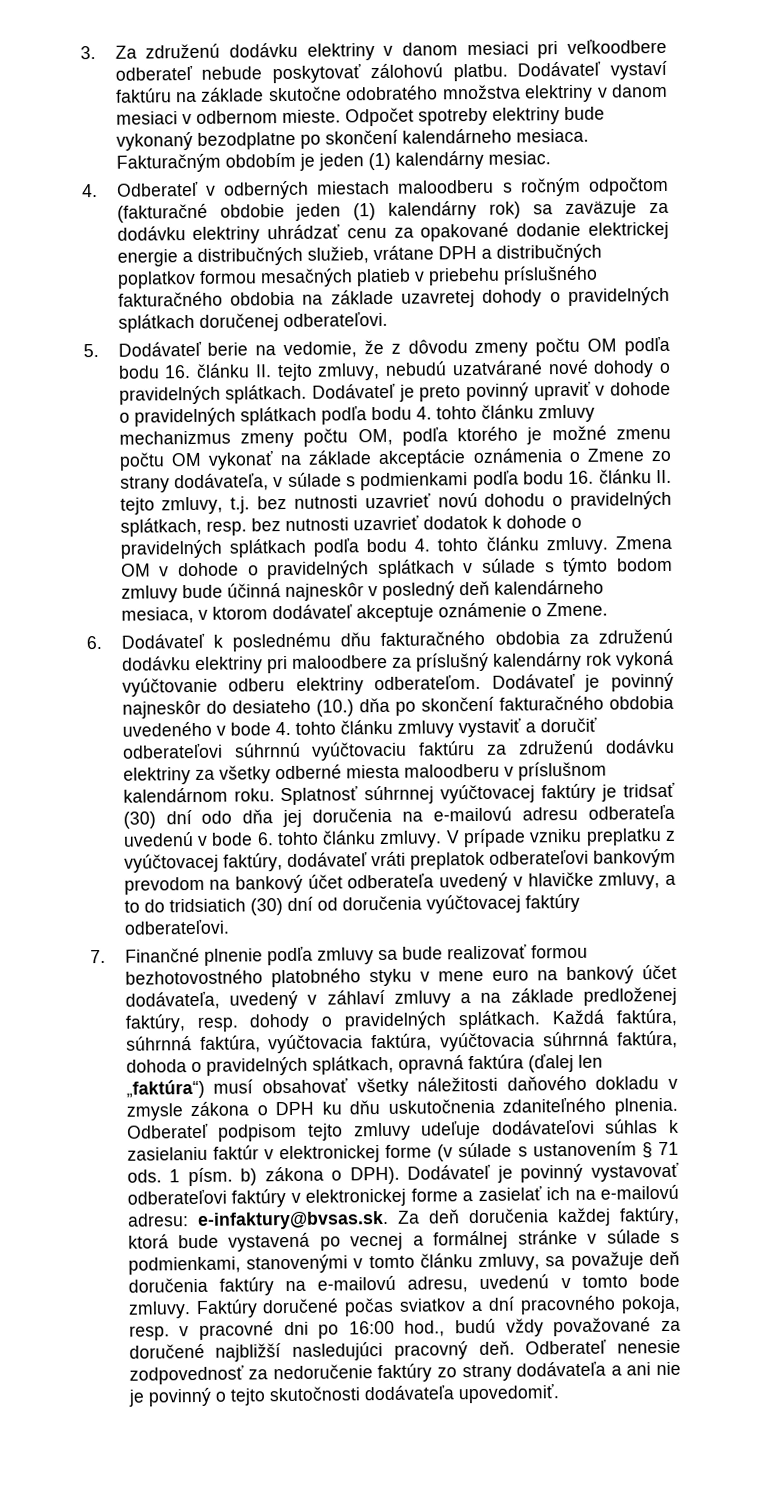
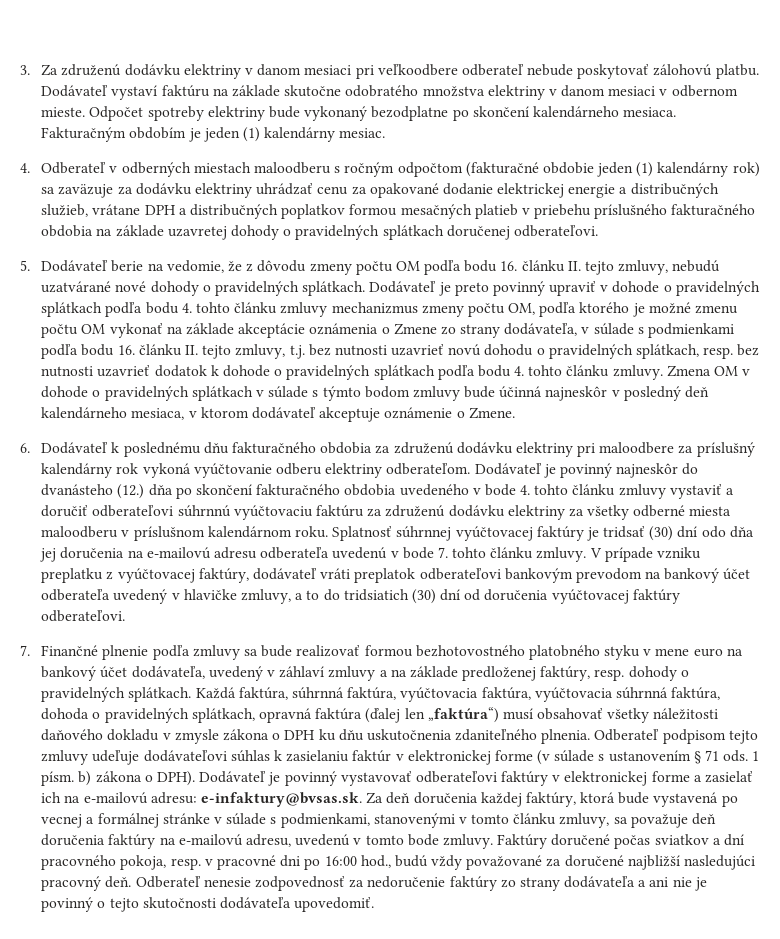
- Dodávateľ je povinný najneskôr do desiateho (10.) dňa po skončení fakturačného obdobia uvedeného v bode 4. tohto článku zmluvy vystaviť a doručiť odberateľovi súhrnnú vyúčtovaciu faktúru za združenú dodávku elektriny za všetky odberné miesta maloodberu v príslušnom kalendárnom roku.
+ Dodávateľ je povinný najneskôr do dvanásteho (12.) dňa po skončení fakturačného obdobia uvedeného v bode 4. tohto článku zmluvy vystaviť a doručiť odberateľovi súhrnnú vyúčtovaciu faktúru za združenú dodávku elektriny za všetky odberné miesta maloodberu v príslušnom kalendárnom roku.
- Splatnosť súhrnnej vyúčtovacej faktúry je tridsať (30) dní odo dňa jej doručenia na e-mailovú adresu odberateľa uvedenú v bode 6. tohto článku zmluvy.
+ Splatnosť súhrnnej vyúčtovacej faktúry je tridsať (30) dní odo dňa jej doručenia na e-mailovú adresu odberateľa uvedenú v bode 7. tohto článku zmluvy.

